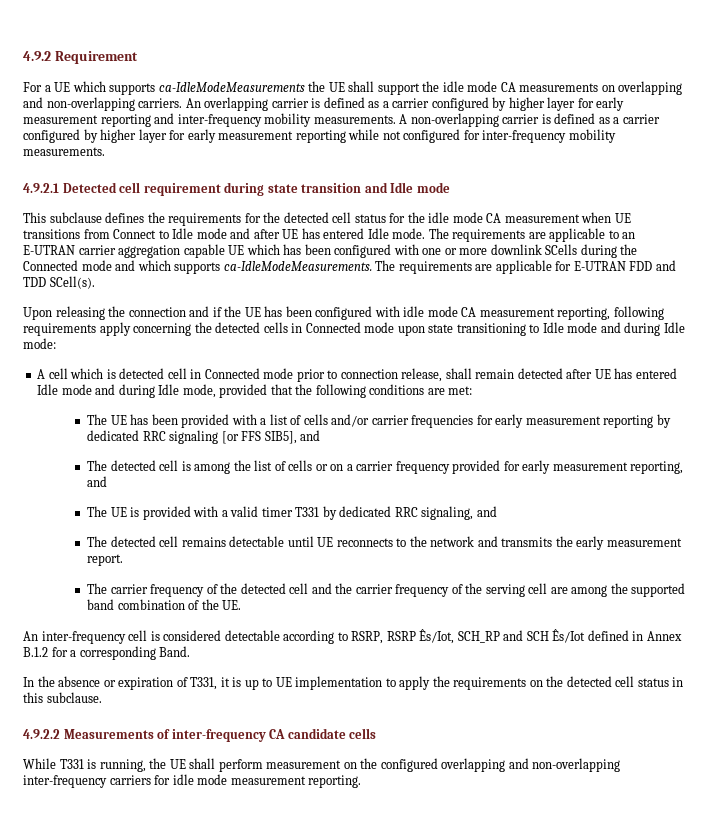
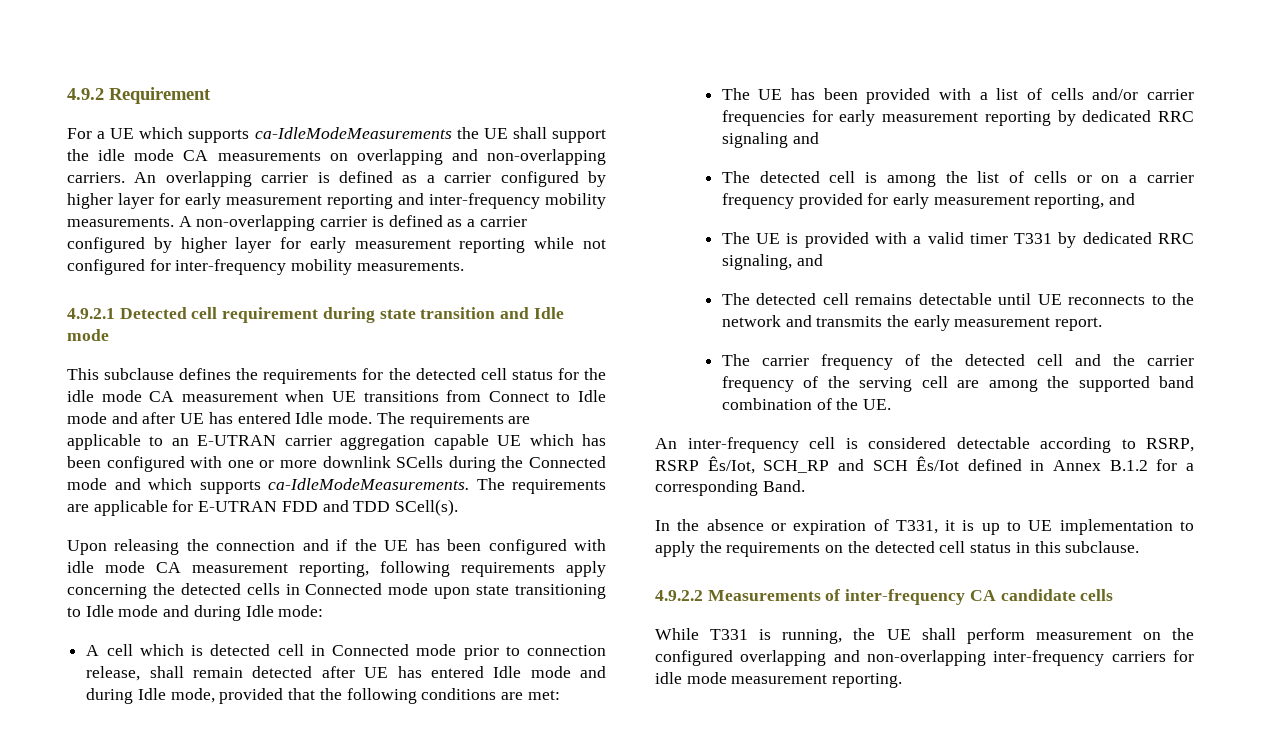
- The UE has been provided with a list of cells and/or carrier frequencies for early measurement reporting by dedicated RRC signaling [or FFS SIB5], and
+ The UE has been provided with a list of cells and/or carrier frequencies for early measurement reporting by dedicated RRC signaling and

